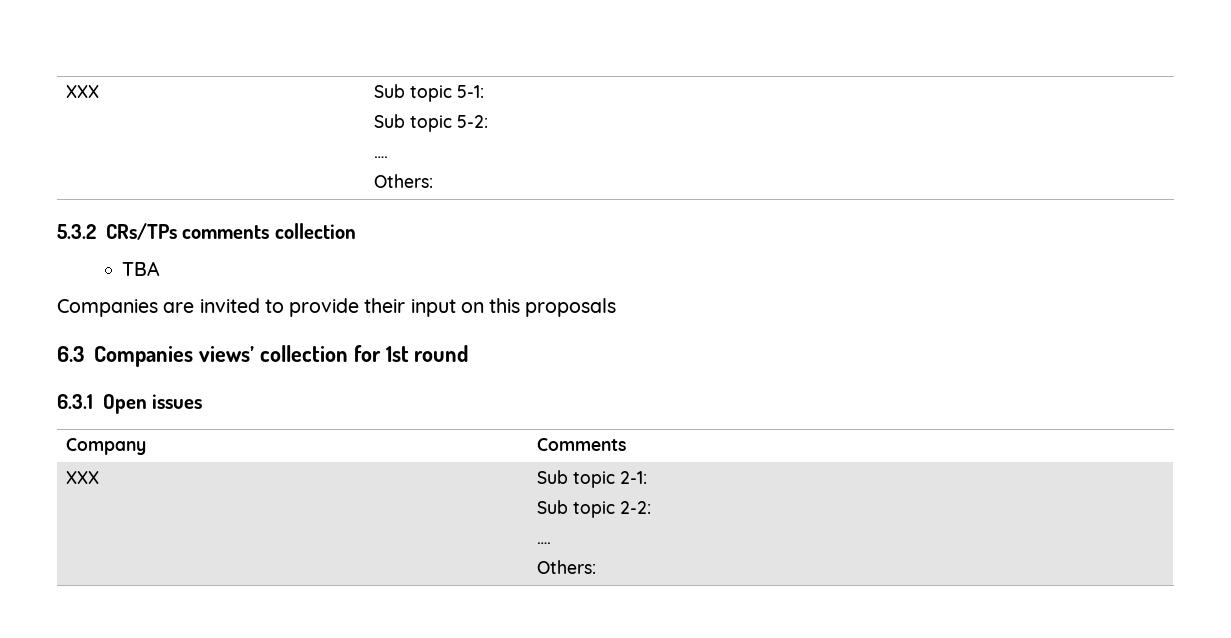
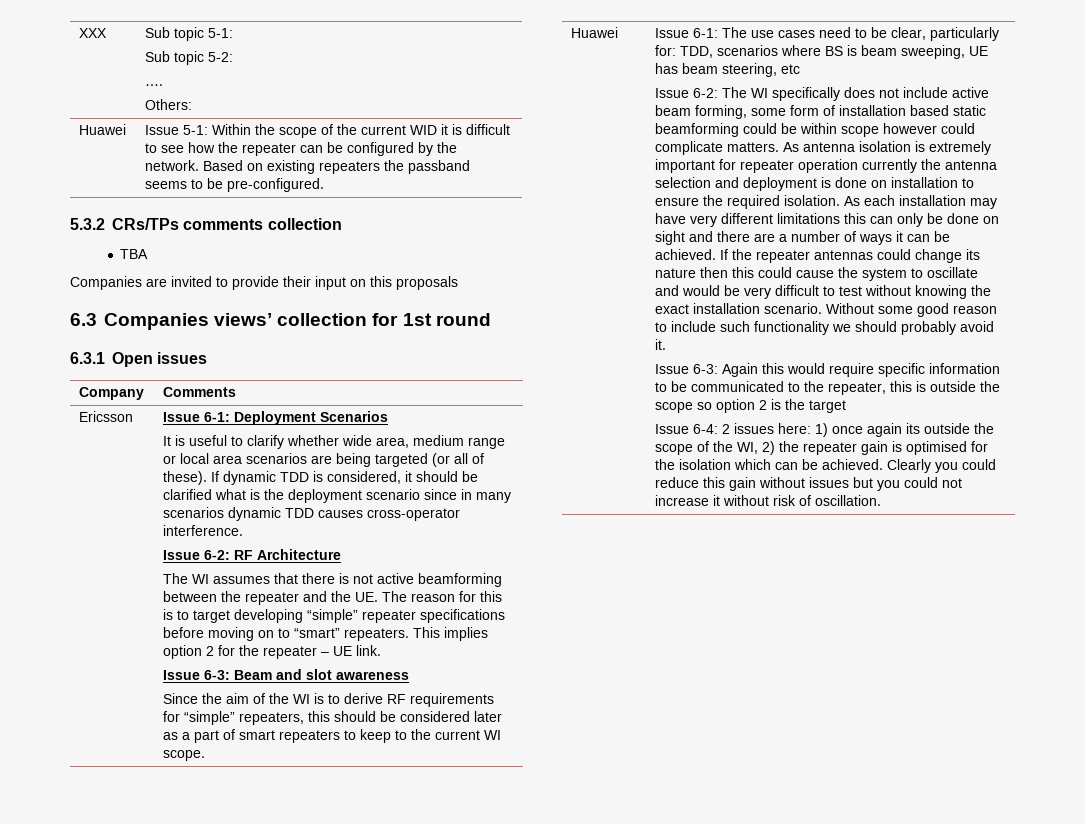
+ Huawei | Issue 5-1: Within the scope of the current WID it is difficult to see how the repeater can be configured by the network. Based on existing repeaters the passband seems to be pre-configured.
- XXX | Sub topic 2-1:
- Sub topic 2-2:
- ….
- Others:
+ Ericsson | Issue 6-1: Deployment Scenarios
+ It is useful to clarify whether wide area, medium range or local area scenarios are being targeted (or all of these). If dynamic TDD is considered, it should be clarified what is the deployment scenario since in many scenarios dynamic TDD causes cross-operator interference.
+ Issue 6-2: RF Architecture
+ The WI assumes that there is not active beamforming between the repeater and the UE. The reason for this is to target developing “simple” repeater specifications before moving on to “smart” repeaters. This implies option 2 for the repeater – UE link.
+ Issue 6-3: Beam and slot awareness
+ Since the aim of the WI is to derive RF requirements for “simple” repeaters, this should be considered later as a part of smart repeaters to keep to the current WI scope.
+ Huawei | Issue 6-1: The use cases need to be clear, particularly for: TDD, scenarios where BS is beam sweeping, UE has beam steering, etc
+ Issue 6-2: The WI specifically does not include active beam forming, some form of installation based static beamforming could be within scope however could complicate matters. As antenna isolation is extremely important for repeater operation currently the antenna selection and deployment is done on installation to ensure the required isolation. As each installation may have very different limitations this can only be done on sight and there are a number of ways it can be achieved. If the repeater antennas could change its nature then this could cause the system to oscillate and would be very difficult to test without knowing the exact installation scenario. Without some good reason to include such functionality we should probably avoid it.
+ Issue 6-3: Again this would require specific information to be communicated to the repeater, this is outside the scope so option 2 is the target
+ Issue 6-4: 2 issues here: 1) once again its outside the scope of the WI, 2) the repeater gain is optimised for the isolation which can be achieved. Clearly you could reduce this gain without issues but you could not increase it without risk of oscillation.

